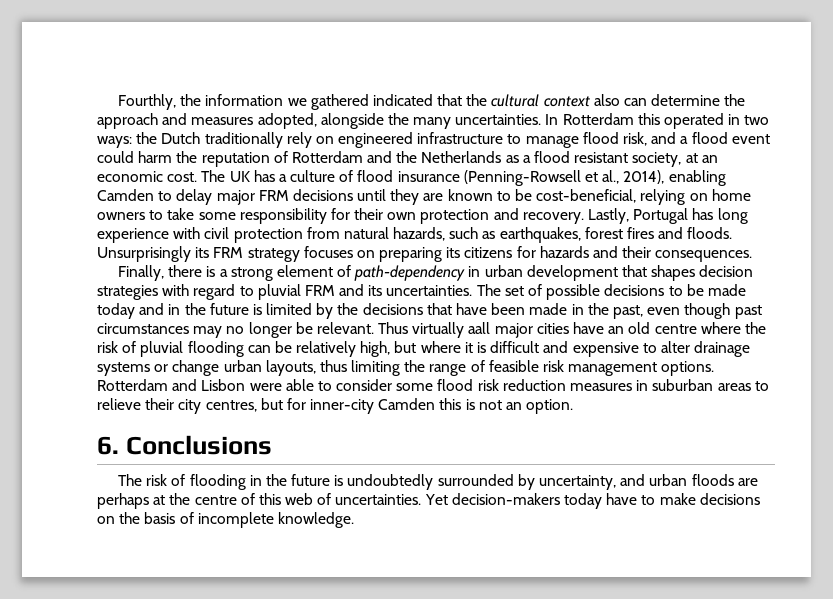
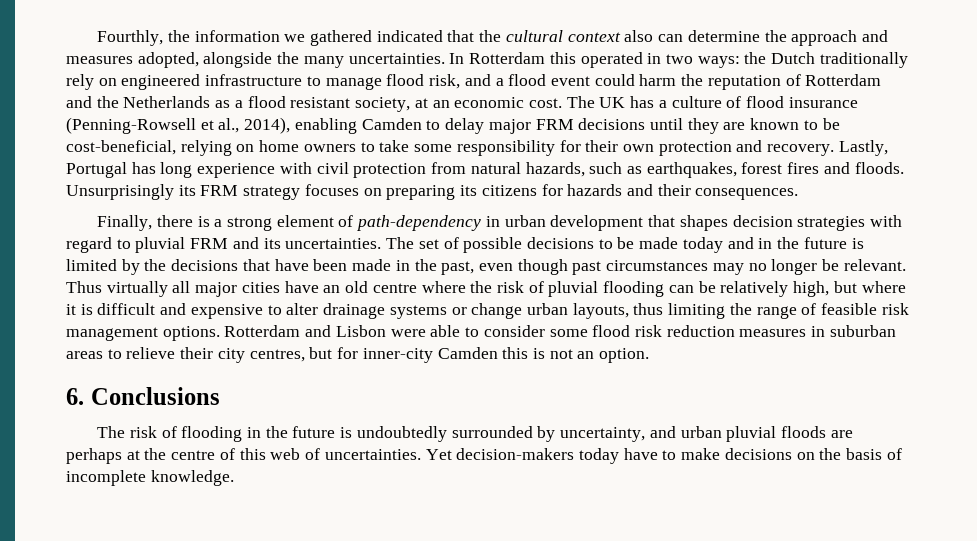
- Thus virtually aall major cities have an old centre where the risk of pluvial flooding can be relatively high, but where it is difficult and expensive to alter drainage systems or change urban layouts, thus limiting the range of feasible risk management options.
+ Thus virtually all major cities have an old centre where the risk of pluvial flooding can be relatively high, but where it is difficult and expensive to alter drainage systems or change urban layouts, thus limiting the range of feasible risk management options.
- The risk of flooding in the future is undoubtedly surrounded by uncertainty, and urban floods are perhaps at the centre of this web of uncertainties.
+ The risk of flooding in the future is undoubtedly surrounded by uncertainty, and urban pluvial floods are perhaps at the centre of this web of uncertainties.

